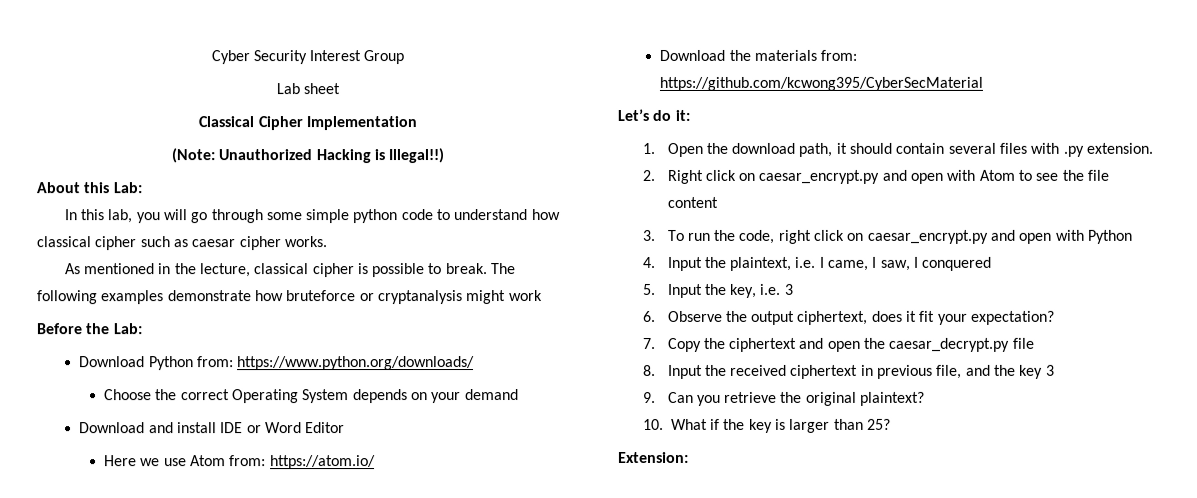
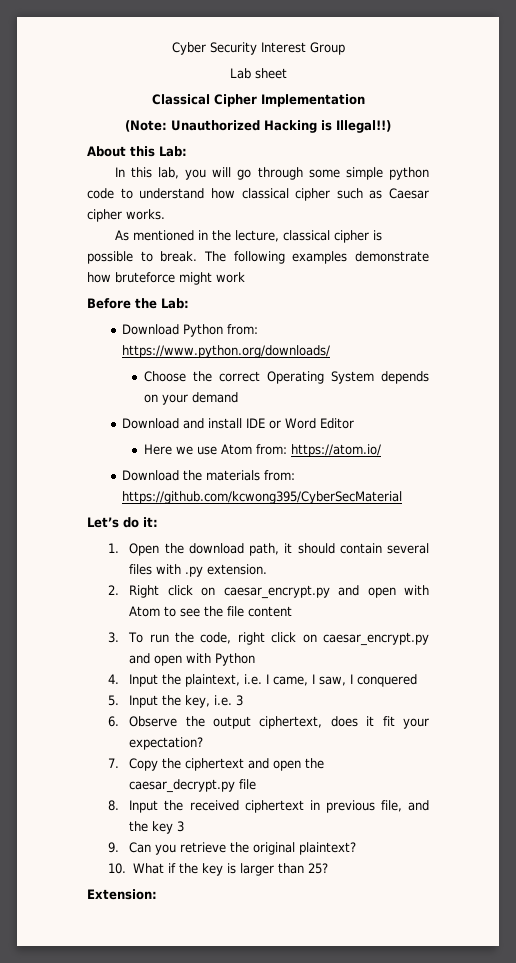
- In this lab, you will go through some simple python code to understand how classical cipher such as caesar cipher works.
+ In this lab, you will go through some simple python code to understand how classical cipher such as Caesar cipher works.
- The following examples demonstrate how bruteforce or cryptanalysis might work
+ The following examples demonstrate how bruteforce might work

